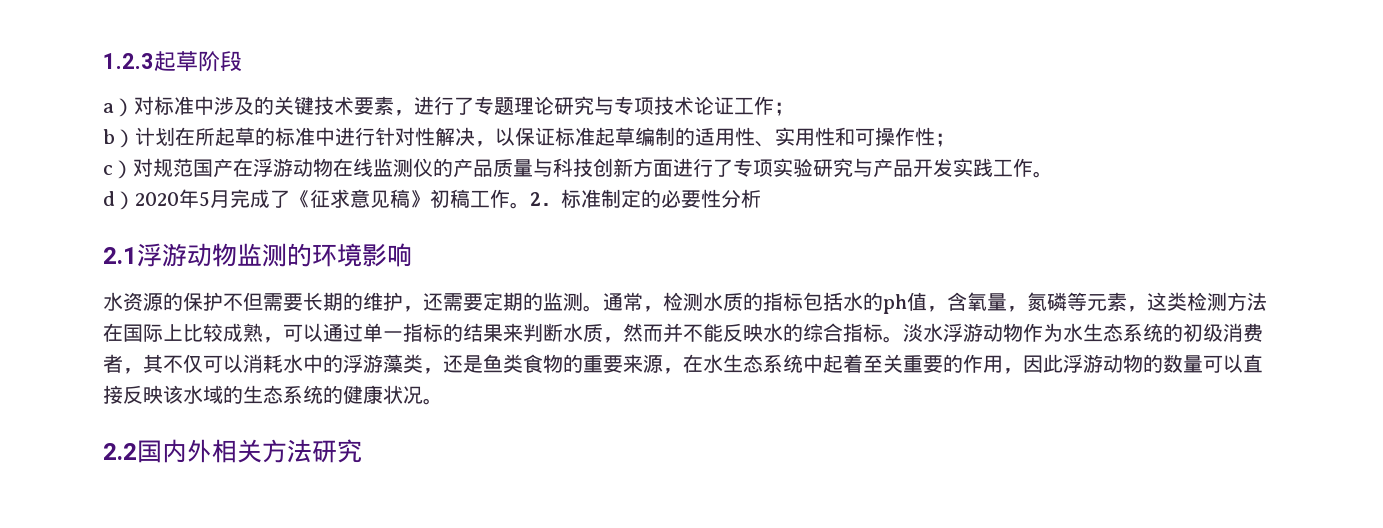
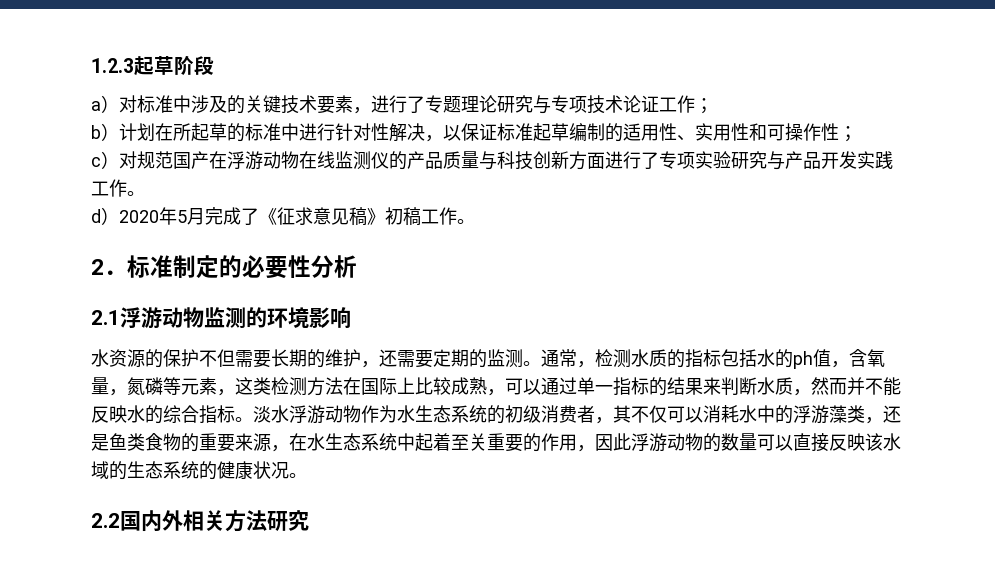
- d）2020年5月完成了《征求意见稿》初稿工作。2．标准制定的必要性分析
+ d）2020年5月完成了《征求意见稿》初稿工作。
+ 2．标准制定的必要性分析

